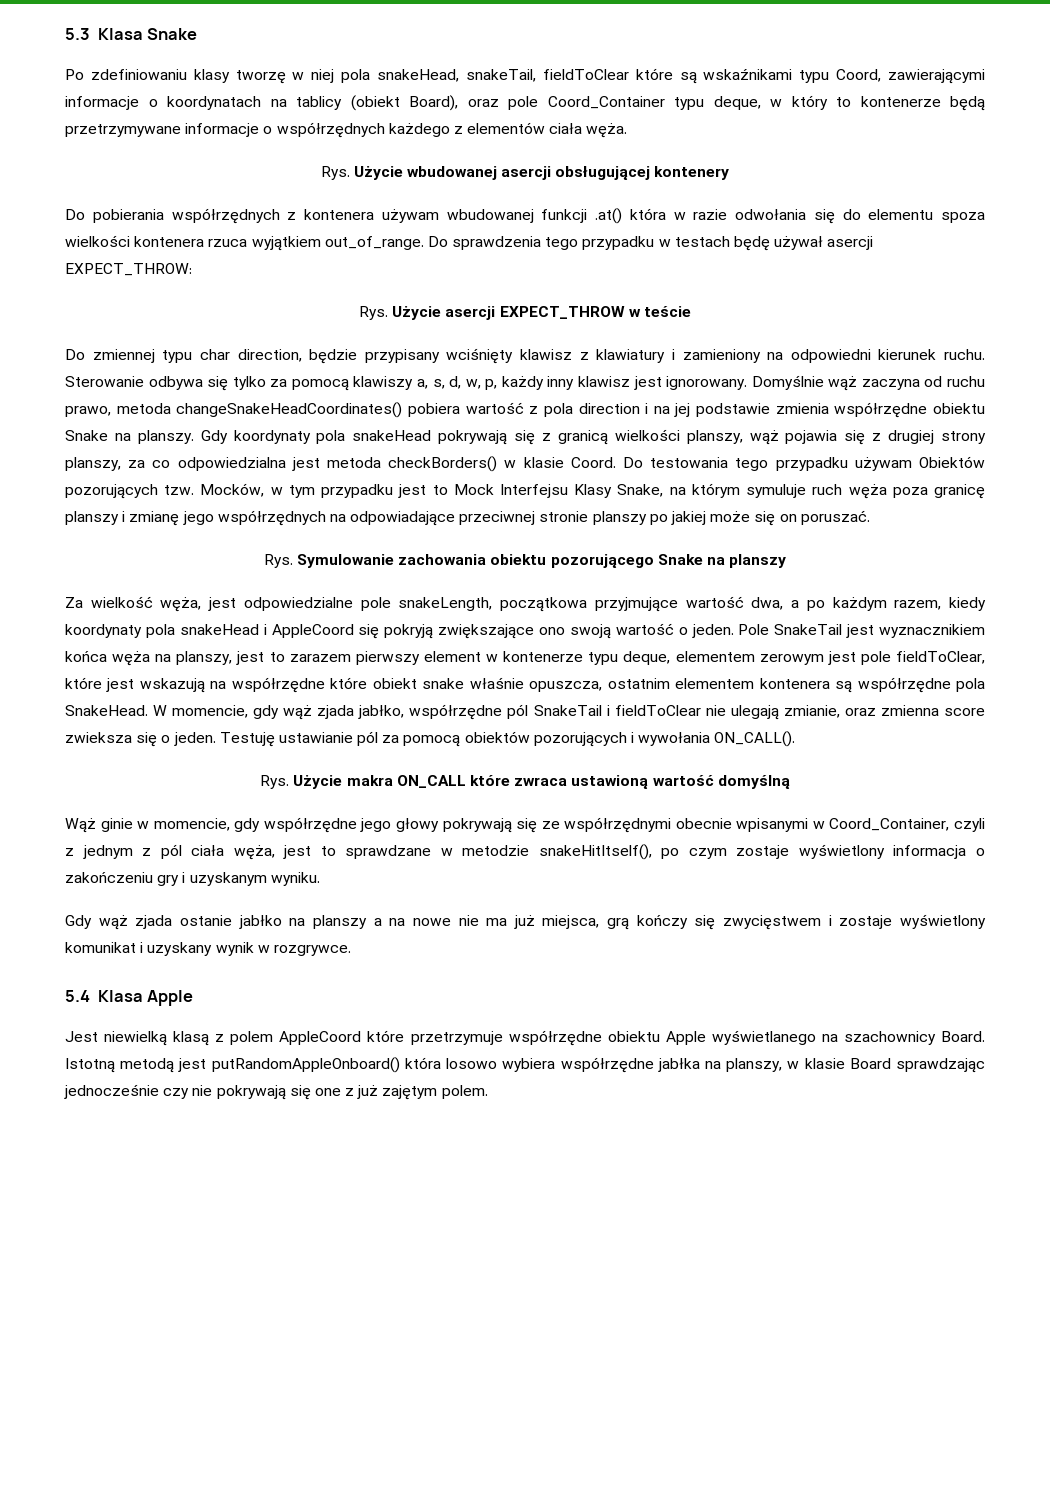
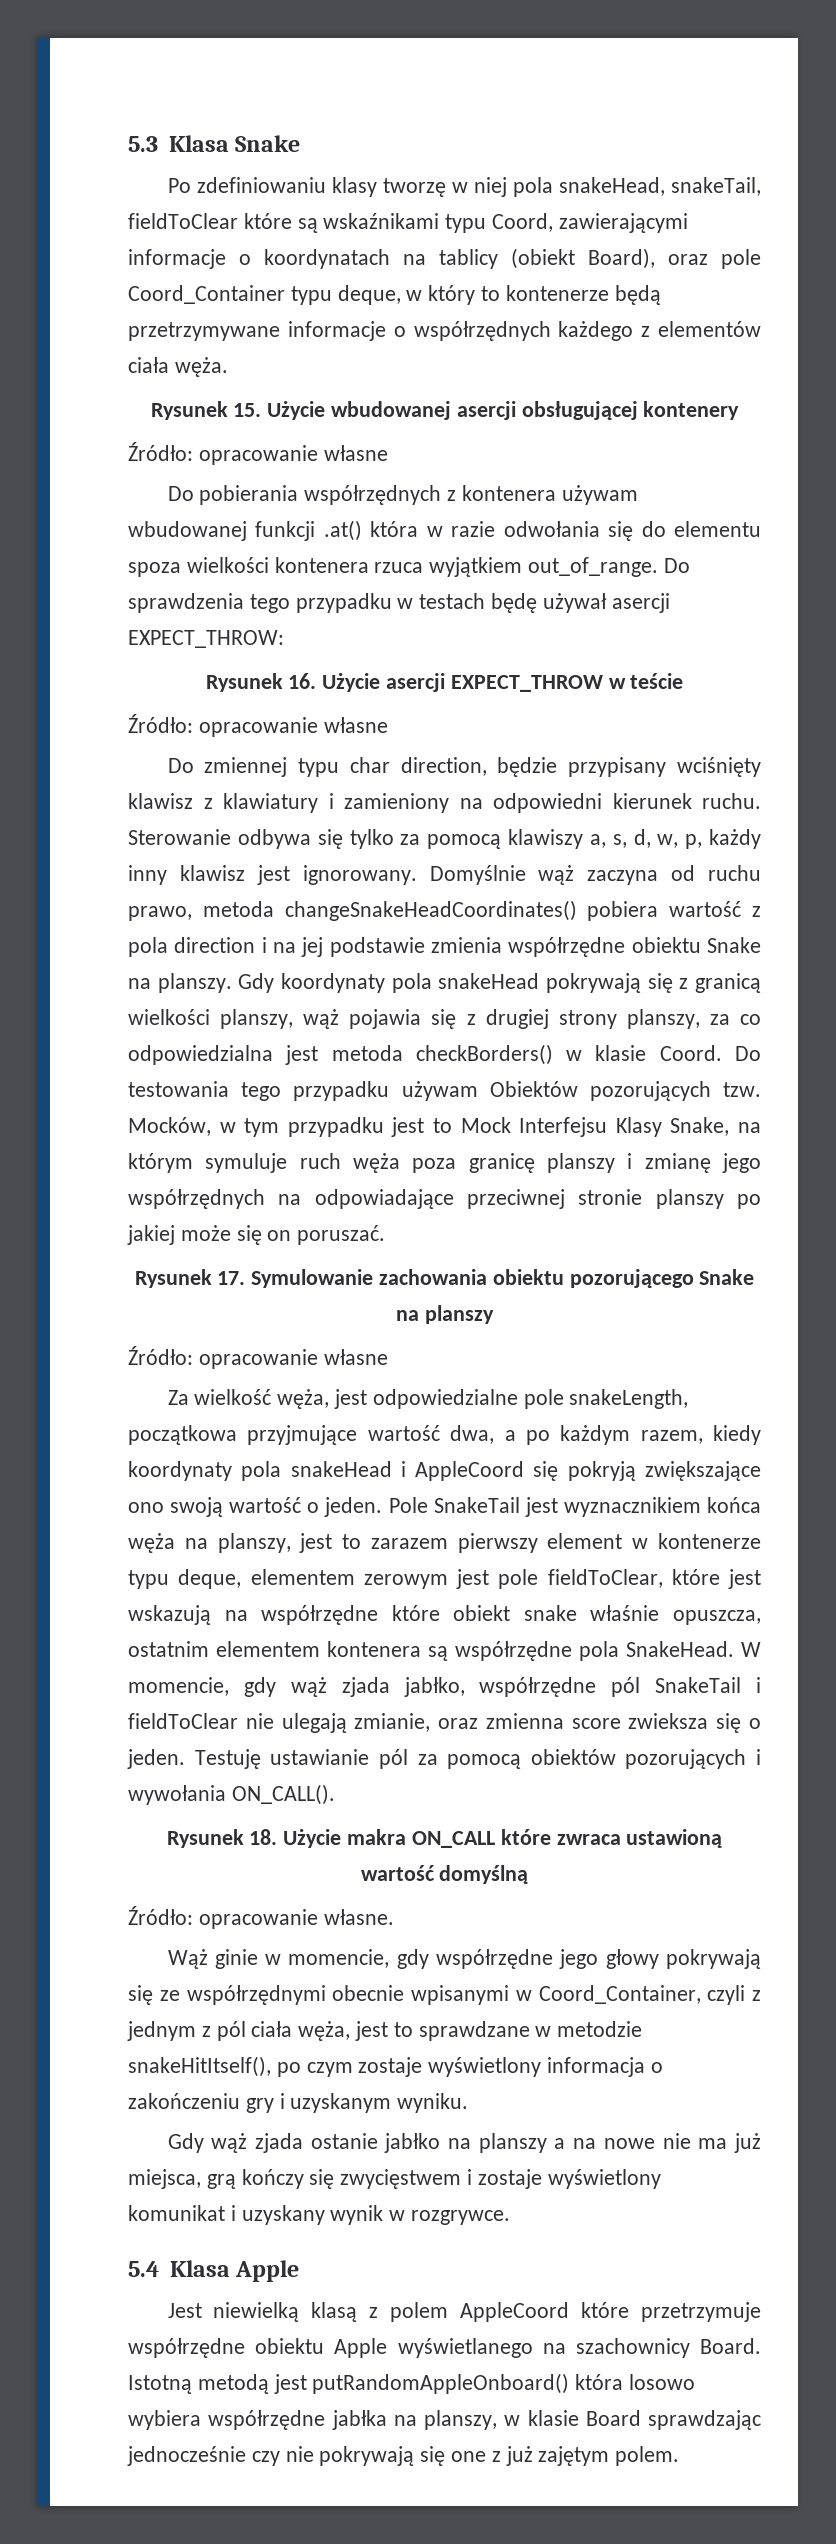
- Rys. Użycie wbudowanej asercji obsługującej kontenery
+ Rysunek 15. Użycie wbudowanej asercji obsługującej kontenery
+ Źródło: opracowanie własne
- Rys. Użycie asercji EXPECT_THROW w teście
+ Rysunek 16. Użycie asercji EXPECT_THROW w teście
+ Źródło: opracowanie własne
- Rys. Symulowanie zachowania obiektu pozorującego Snake na planszy
+ Rysunek 17. Symulowanie zachowania obiektu pozorującego Snake na planszy
+ Źródło: opracowanie własne
- Rys. Użycie makra ON_CALL które zwraca ustawioną wartość domyślną
+ Rysunek 18. Użycie makra ON_CALL które zwraca ustawioną wartość domyślną
+ Źródło: opracowanie własne.

